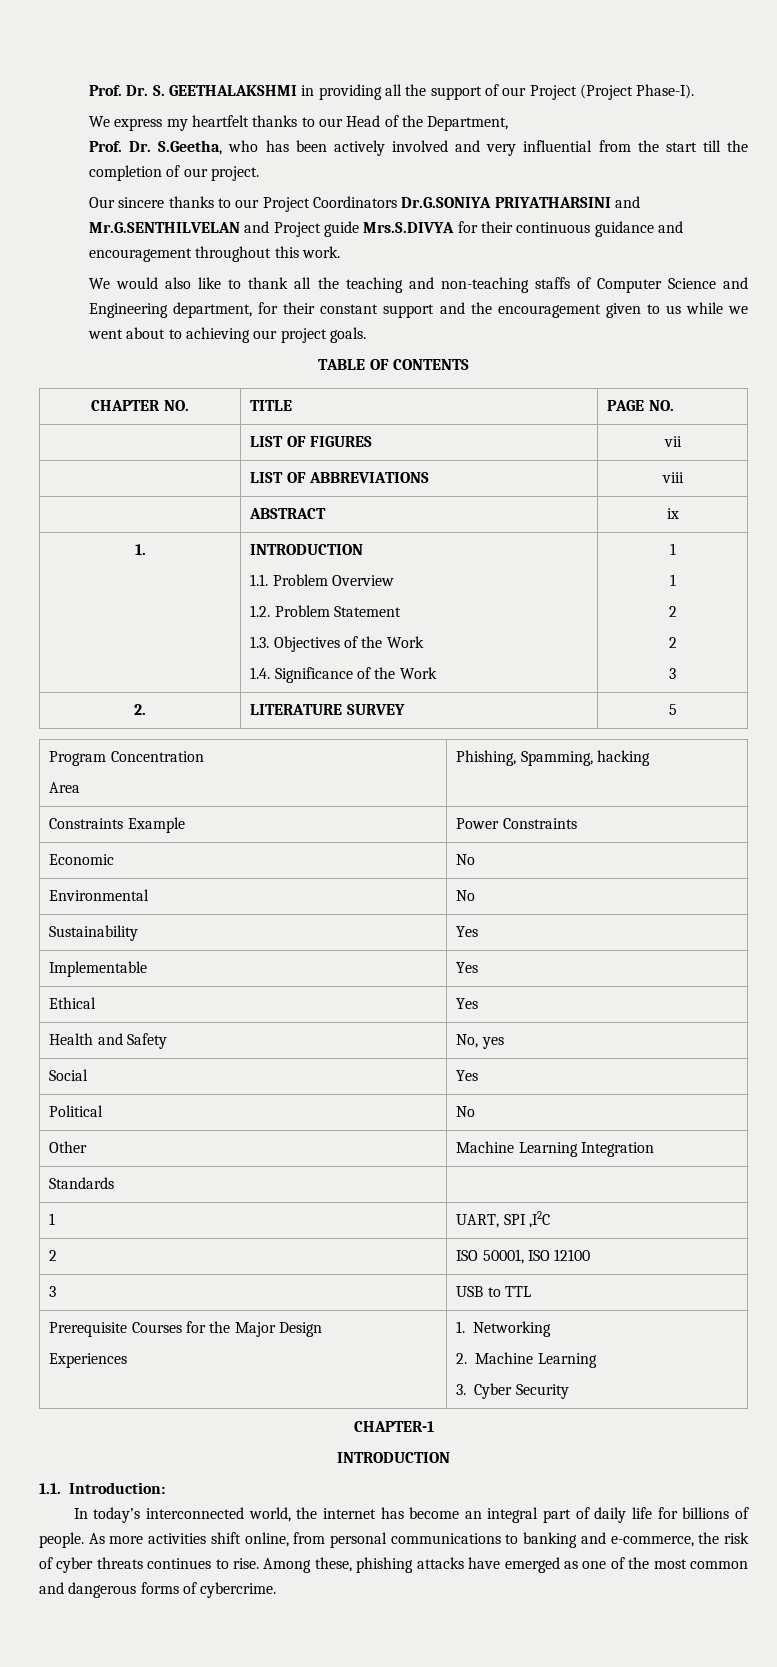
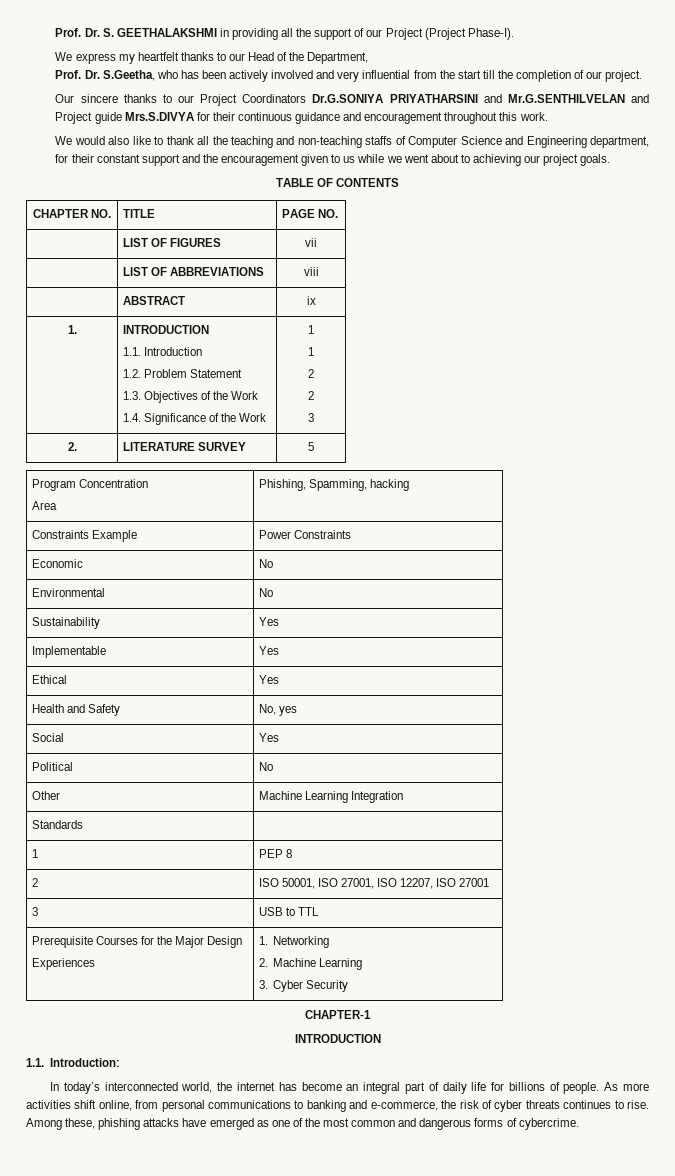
  1. | INTRODUCTION
- 1.1. Problem Overview
+ 1.1. Introduction
- 1 | UART, SPI ,I2C
+ 1 | PEP 8
- 2 | ISO 50001, ISO 12100
+ 2 | ISO 50001, ISO 27001, ISO 12207, ISO 27001

